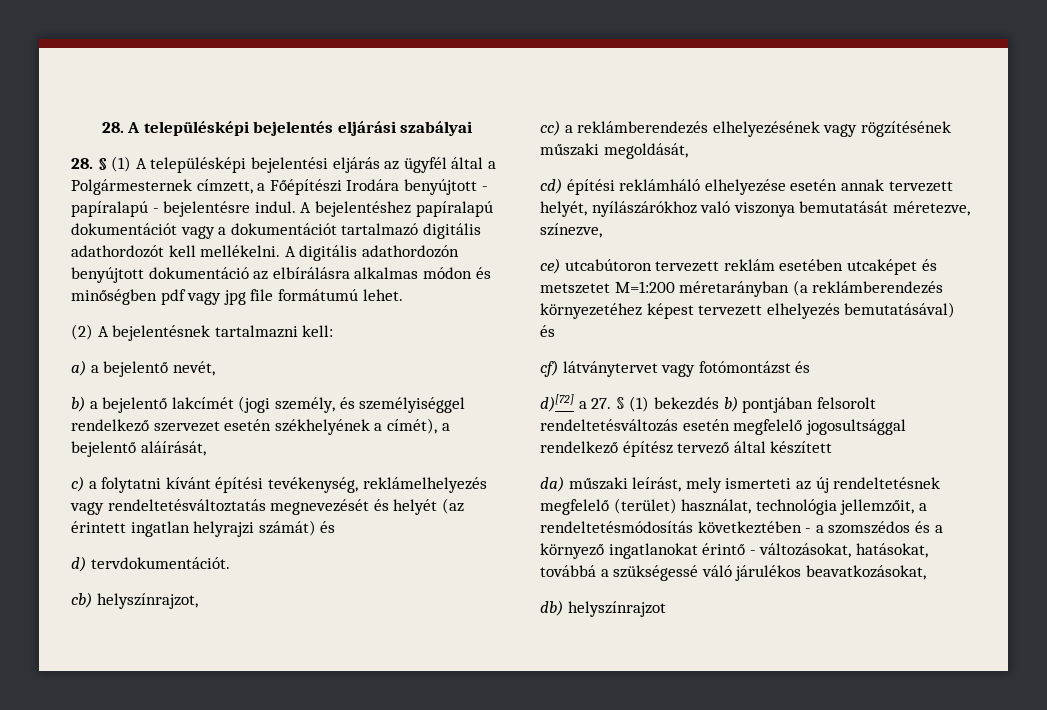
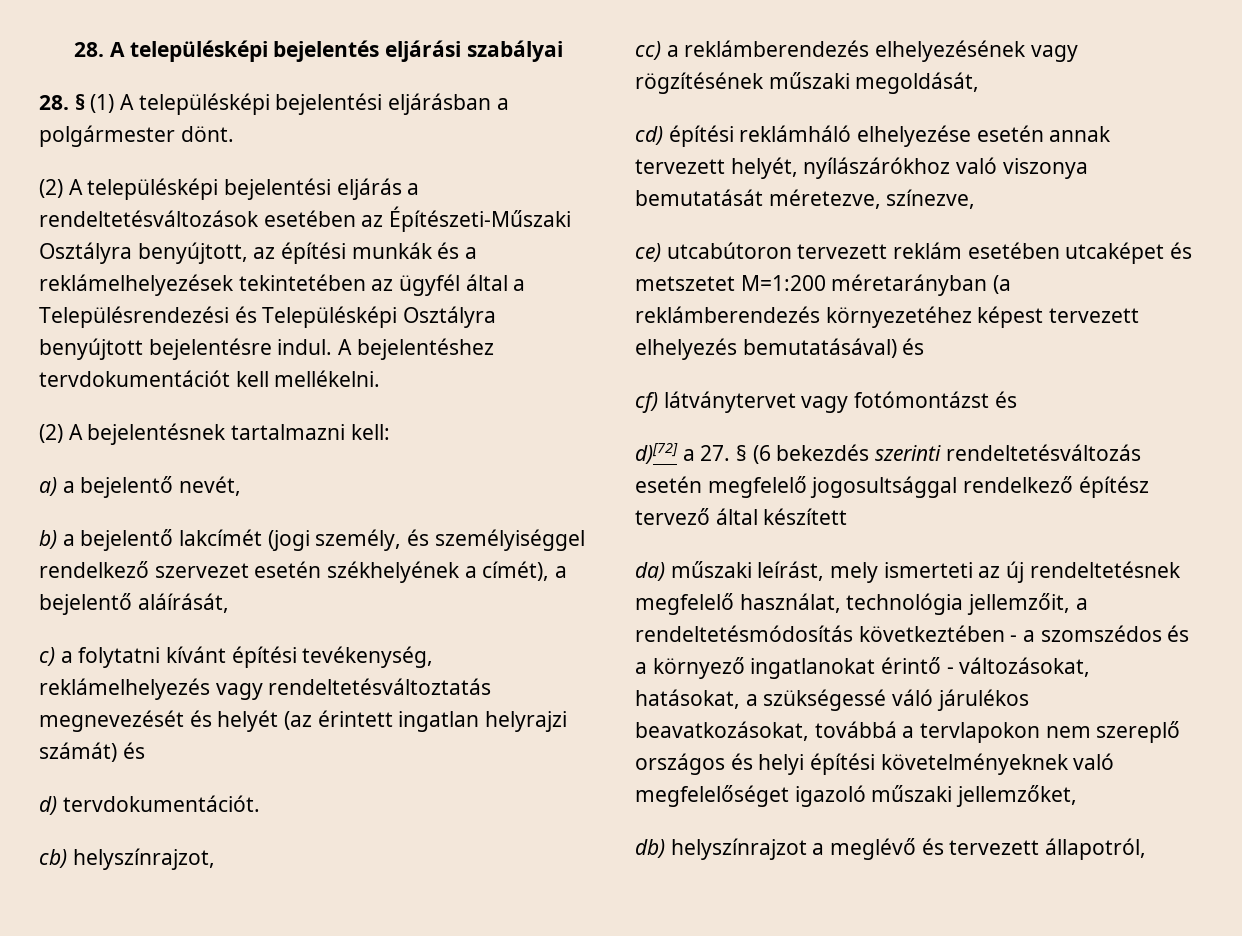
- 28. § (1) A településképi bejelentési eljárás az ügyfél által a Polgármesternek címzett, a Főépítészi Irodára benyújtott - papíralapú - bejelentésre indul. A bejelentéshez papíralapú dokumentációt vagy a dokumentációt tartalmazó digitális adathordozót kell mellékelni. A digitális adathordozón benyújtott dokumentáció az elbírálásra alkalmas módon és minőségben pdf vagy jpg file formátumú lehet.
+ 28. § (1) A településképi bejelentési eljárásban a polgármester dönt.
+ (2) A településképi bejelentési eljárás a rendeltetésváltozások esetében az Építészeti-Műszaki Osztályra benyújtott, az építési munkák és a reklámelhelyezések tekintetében az ügyfél által a Településrendezési és Településképi Osztályra benyújtott bejelentésre indul. A bejelentéshez tervdokumentációt kell mellékelni.
- d)[72] a 27. § (1) bekezdés b) pontjában felsorolt rendeltetésváltozás esetén megfelelő jogosultsággal rendelkező építész tervező által készített
+ d)[72] a 27. § (6 bekezdés szerinti rendeltetésváltozás esetén megfelelő jogosultsággal rendelkező építész tervező által készített
- da) műszaki leírást, mely ismerteti az új rendeltetésnek megfelelő (terület) használat, technológia jellemzőit, a rendeltetésmódosítás következtében - a szomszédos és a környező ingatlanokat érintő - változásokat, hatásokat, továbbá a szükségessé váló járulékos beavatkozásokat,
- db) helyszínrajzot
+ da) műszaki leírást, mely ismerteti az új rendeltetésnek megfelelő használat, technológia jellemzőit, a rendeltetésmódosítás következtében - a szomszédos és a környező ingatlanokat érintő - változásokat, hatásokat, a szükségessé váló járulékos beavatkozásokat, továbbá a tervlapokon nem szereplő országos és helyi építési követelményeknek való megfelelőséget igazoló műszaki jellemzőket,
+ db) helyszínrajzot a meglévő és tervezett állapotról,

